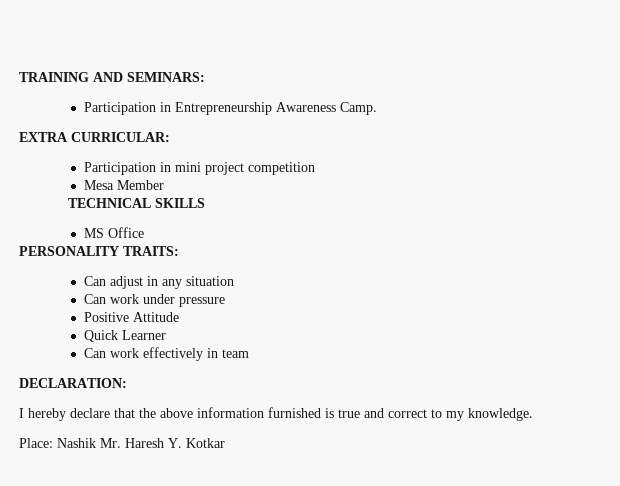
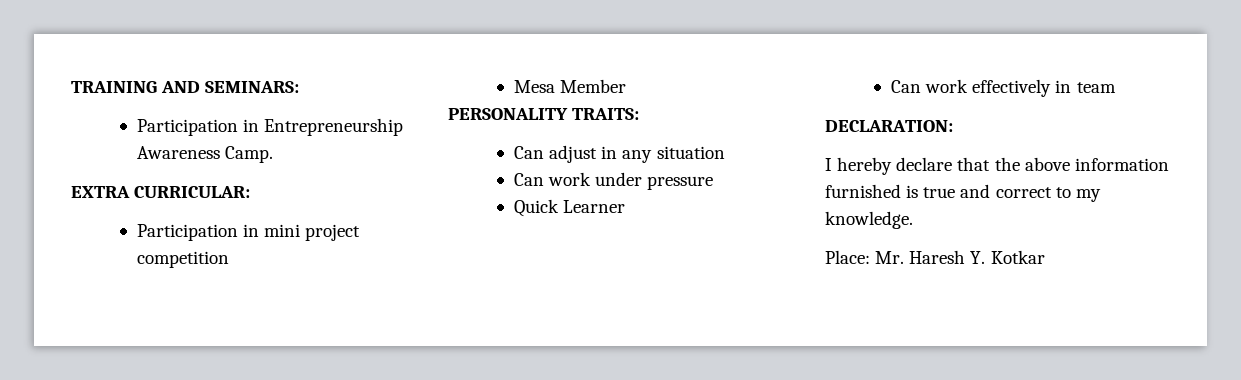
- TECHNICAL SKILLS
- MS Office
- Positive Attitude
- Place: Nashik Mr. Haresh Y. Kotkar
+ Place: Mr. Haresh Y. Kotkar

